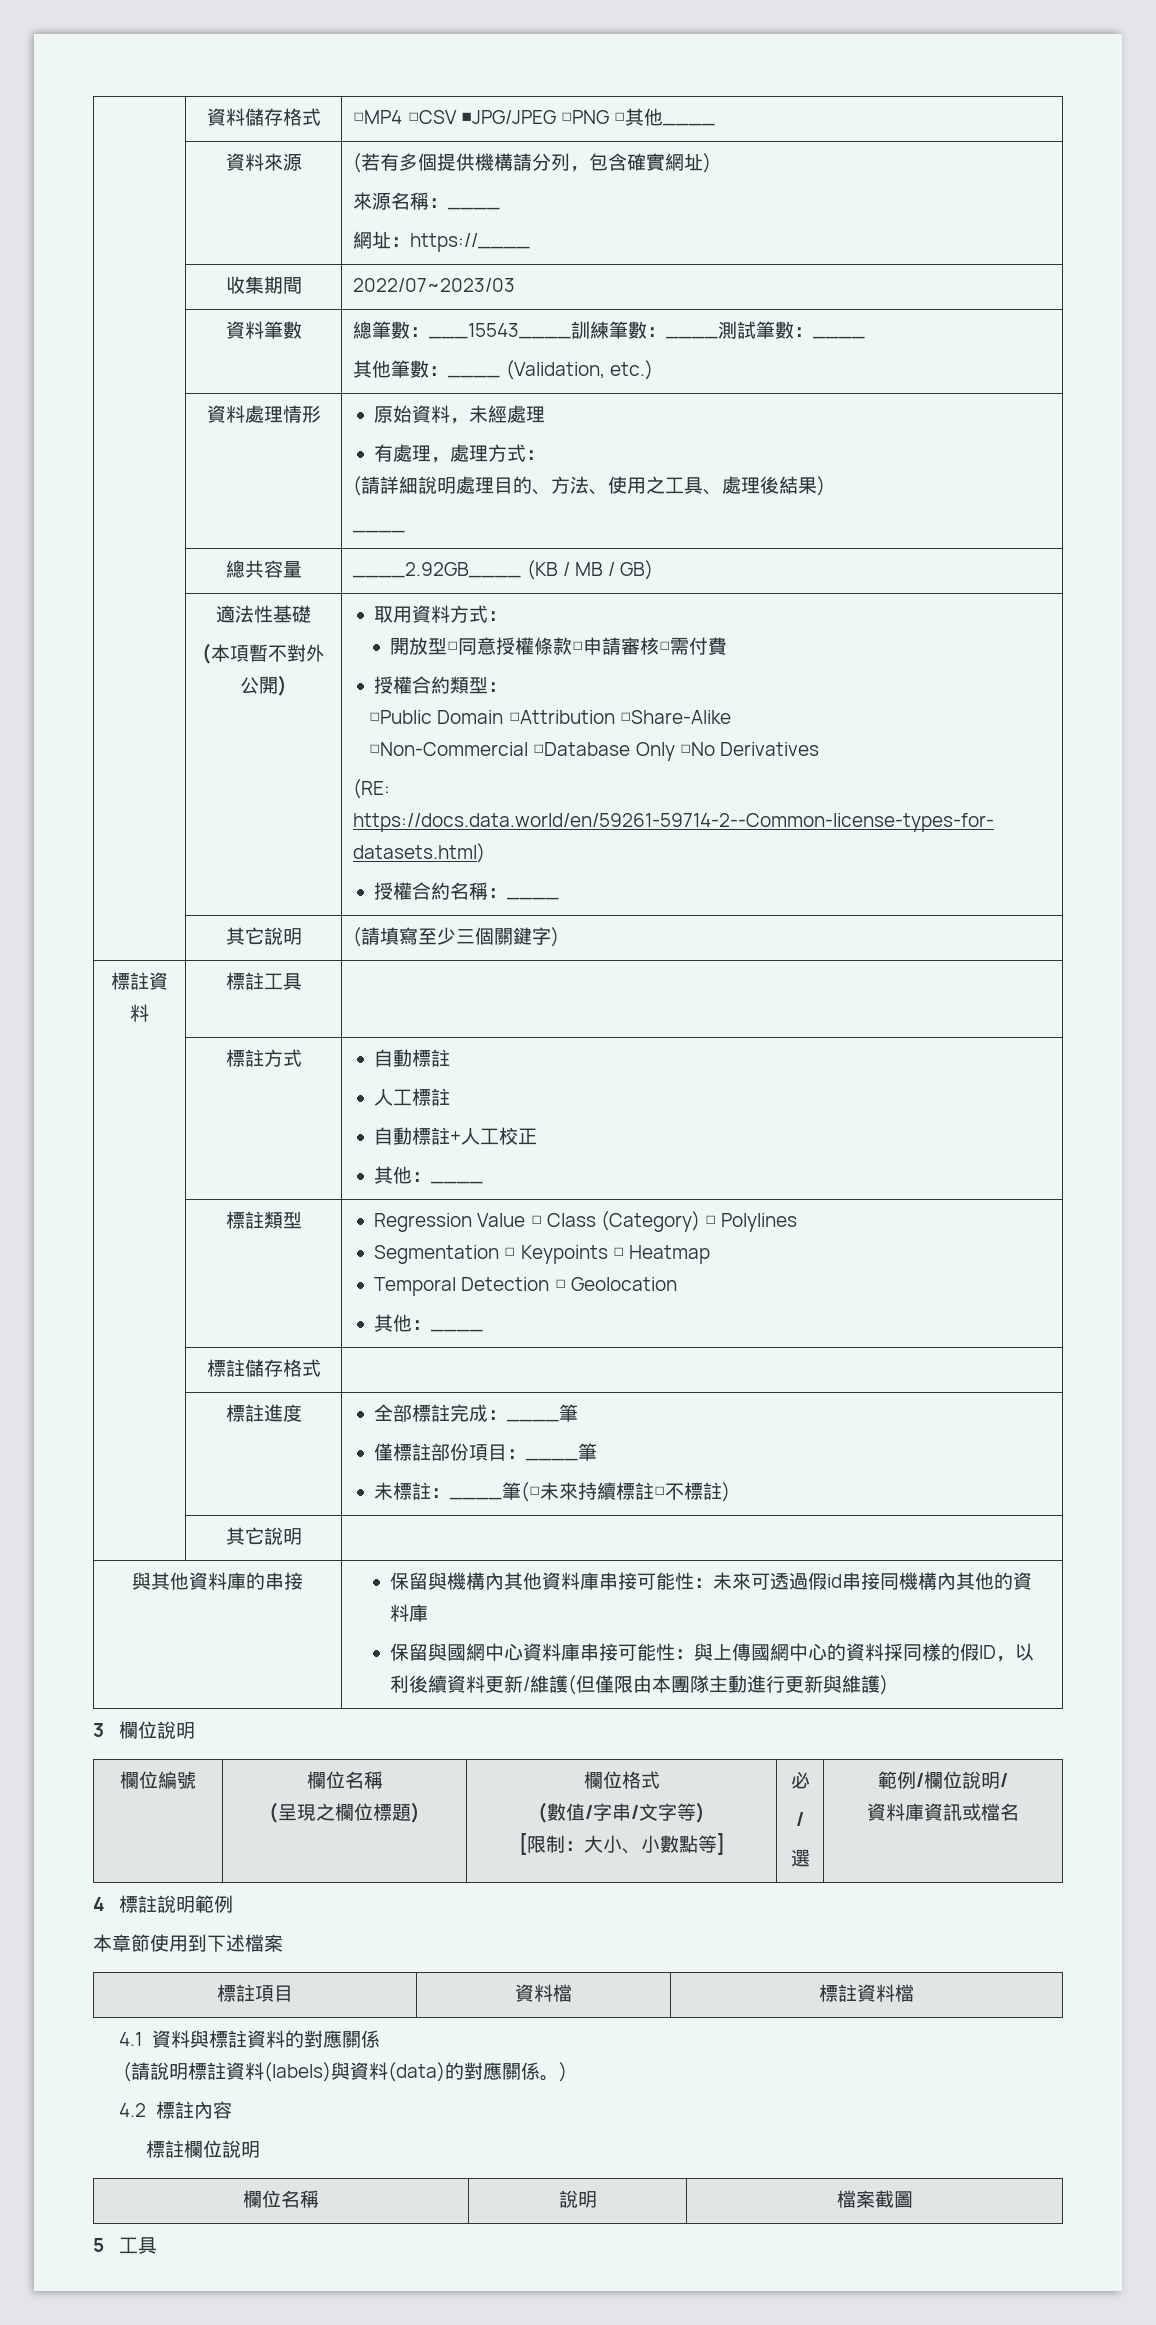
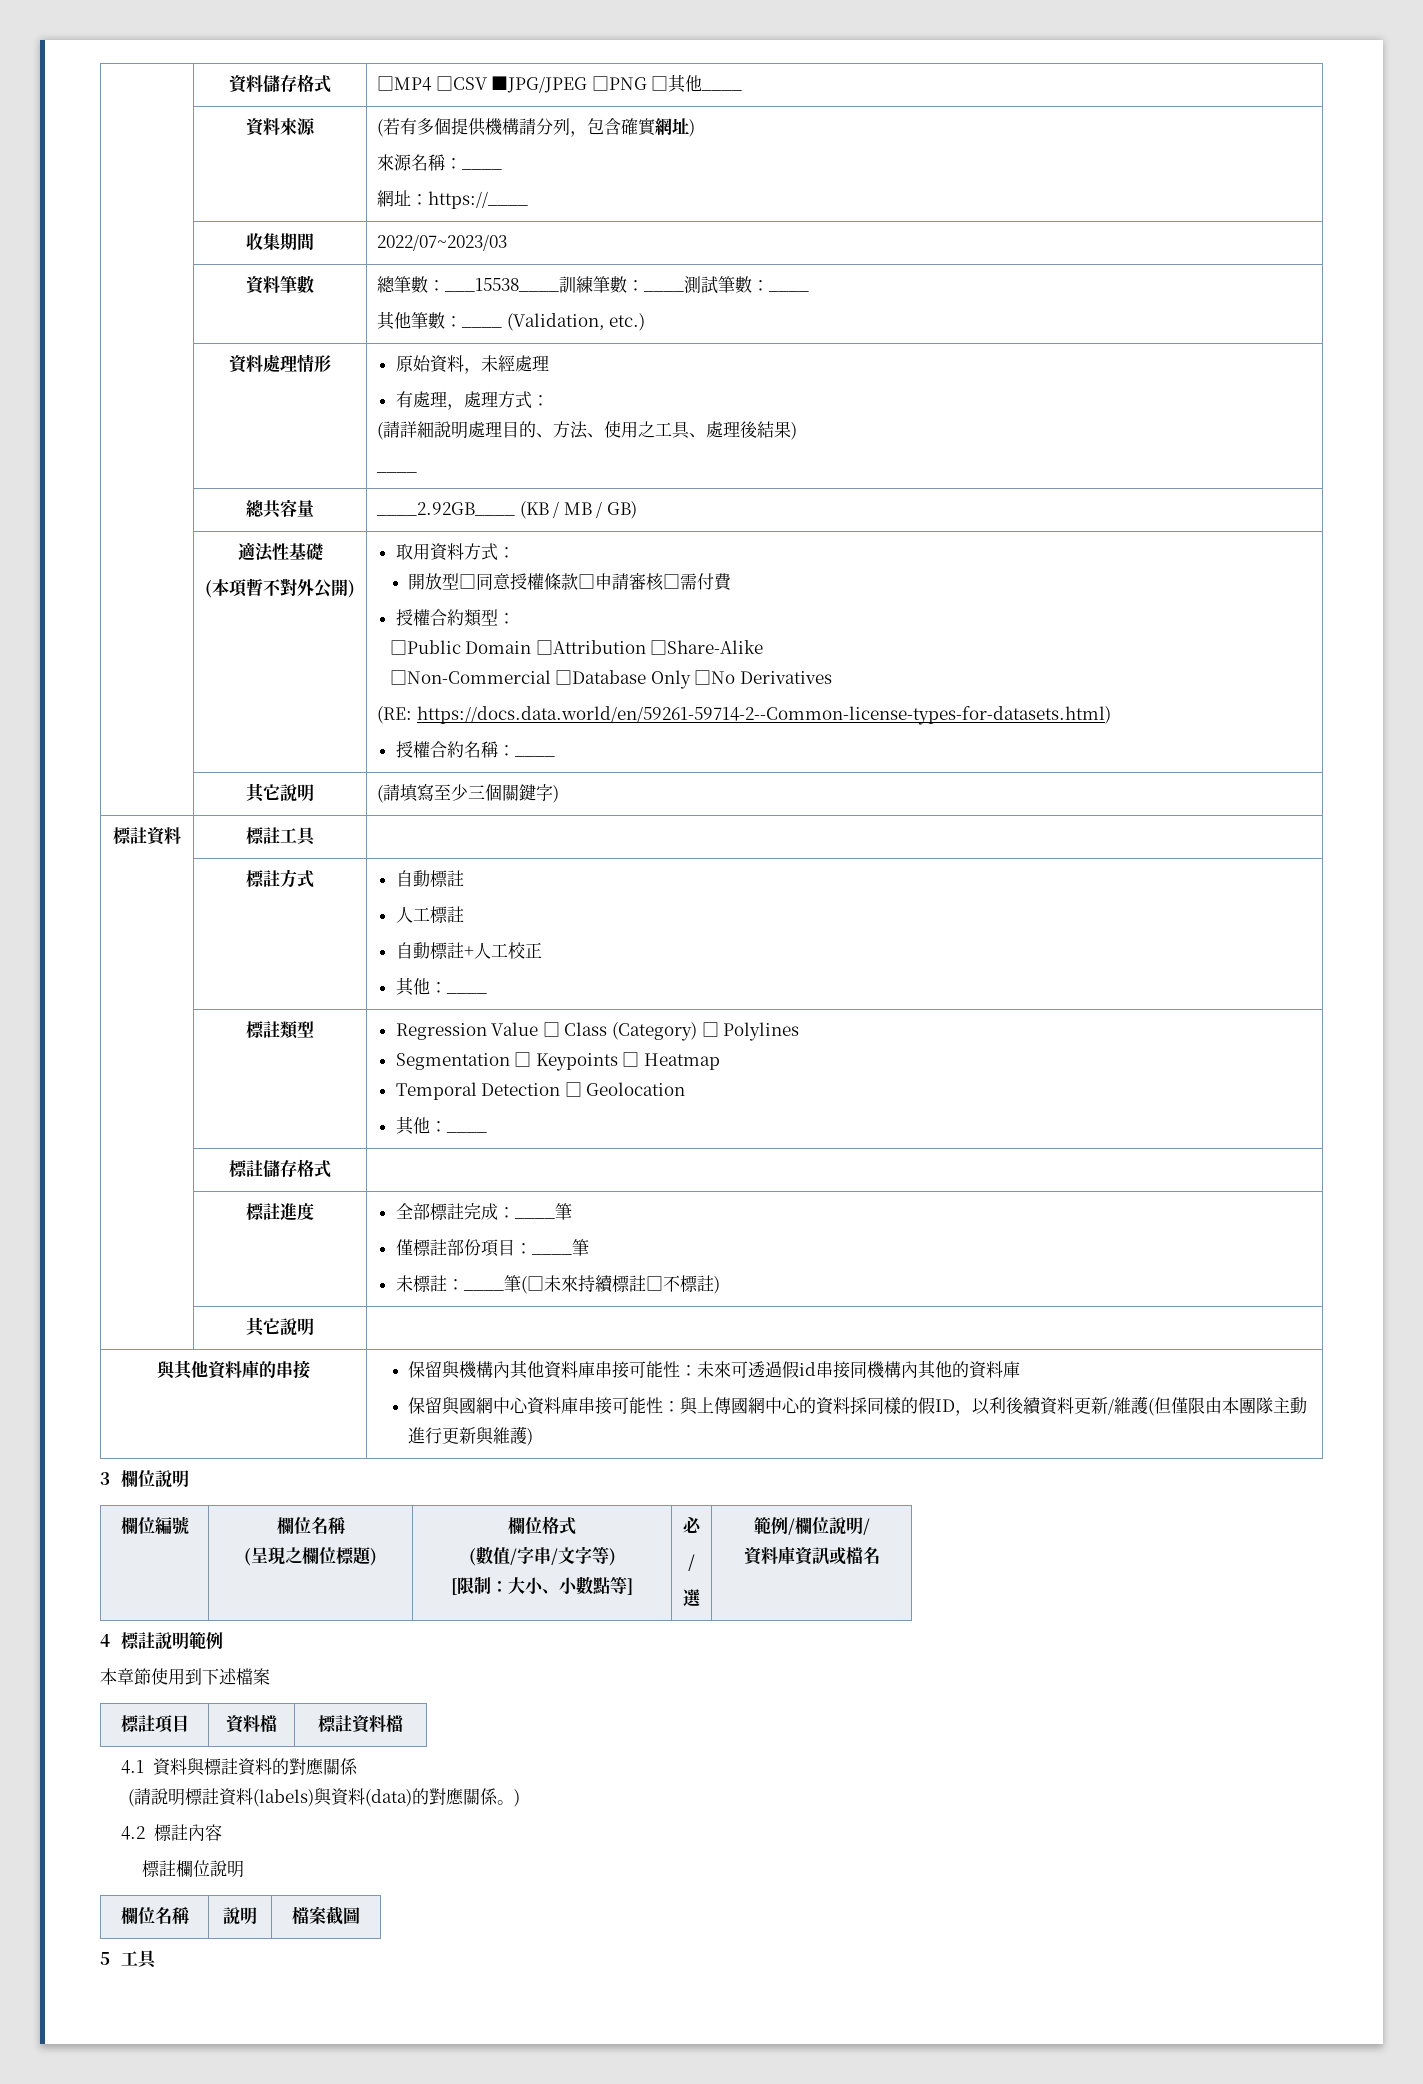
- | 資料筆數 | 總筆數：___15543____訓練筆數：____測試筆數：____
+ | 資料筆數 | 總筆數：___15538____訓練筆數：____測試筆數：____

